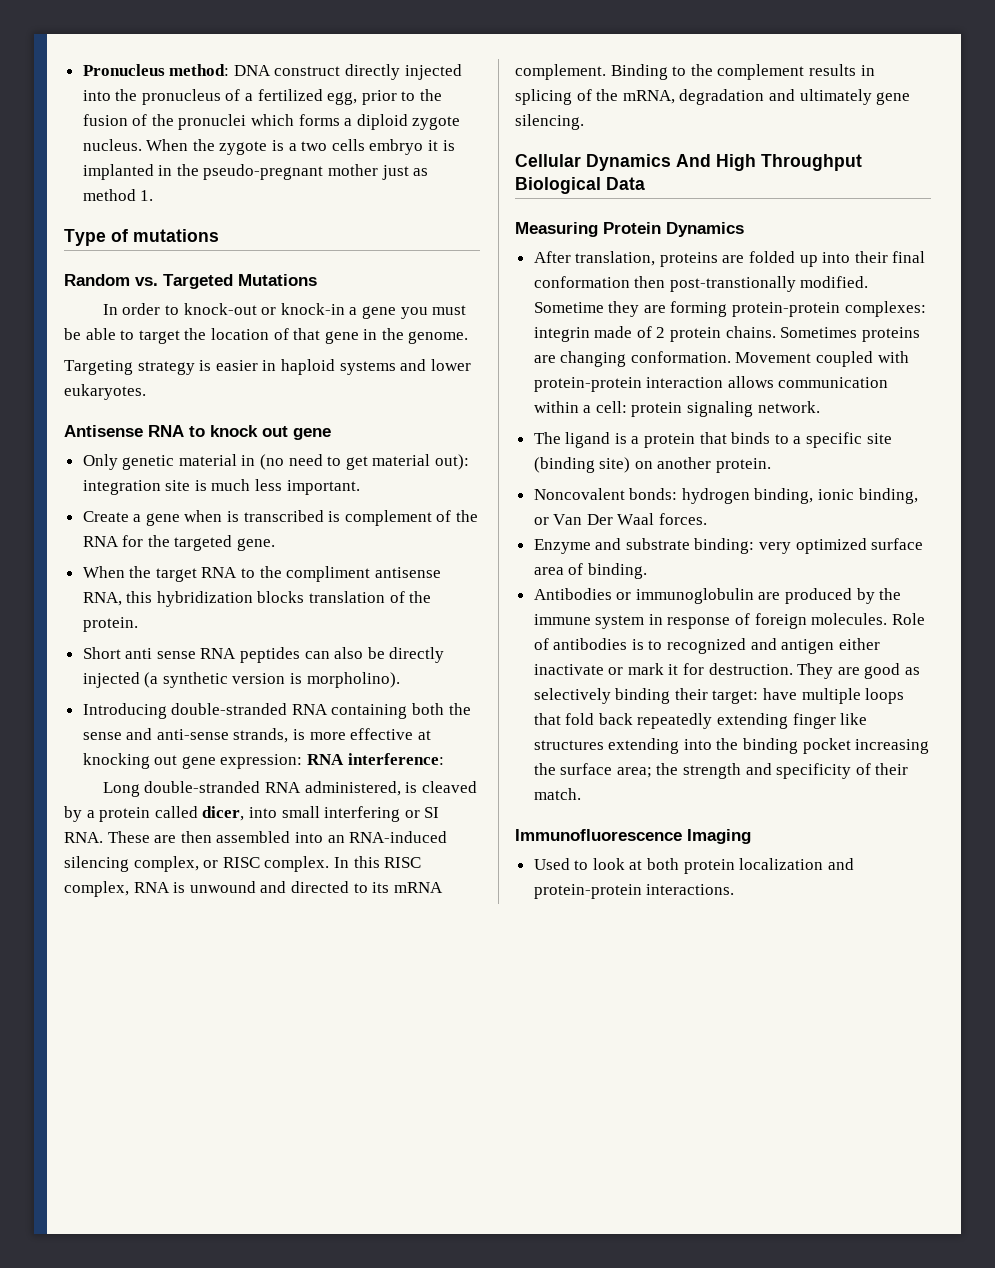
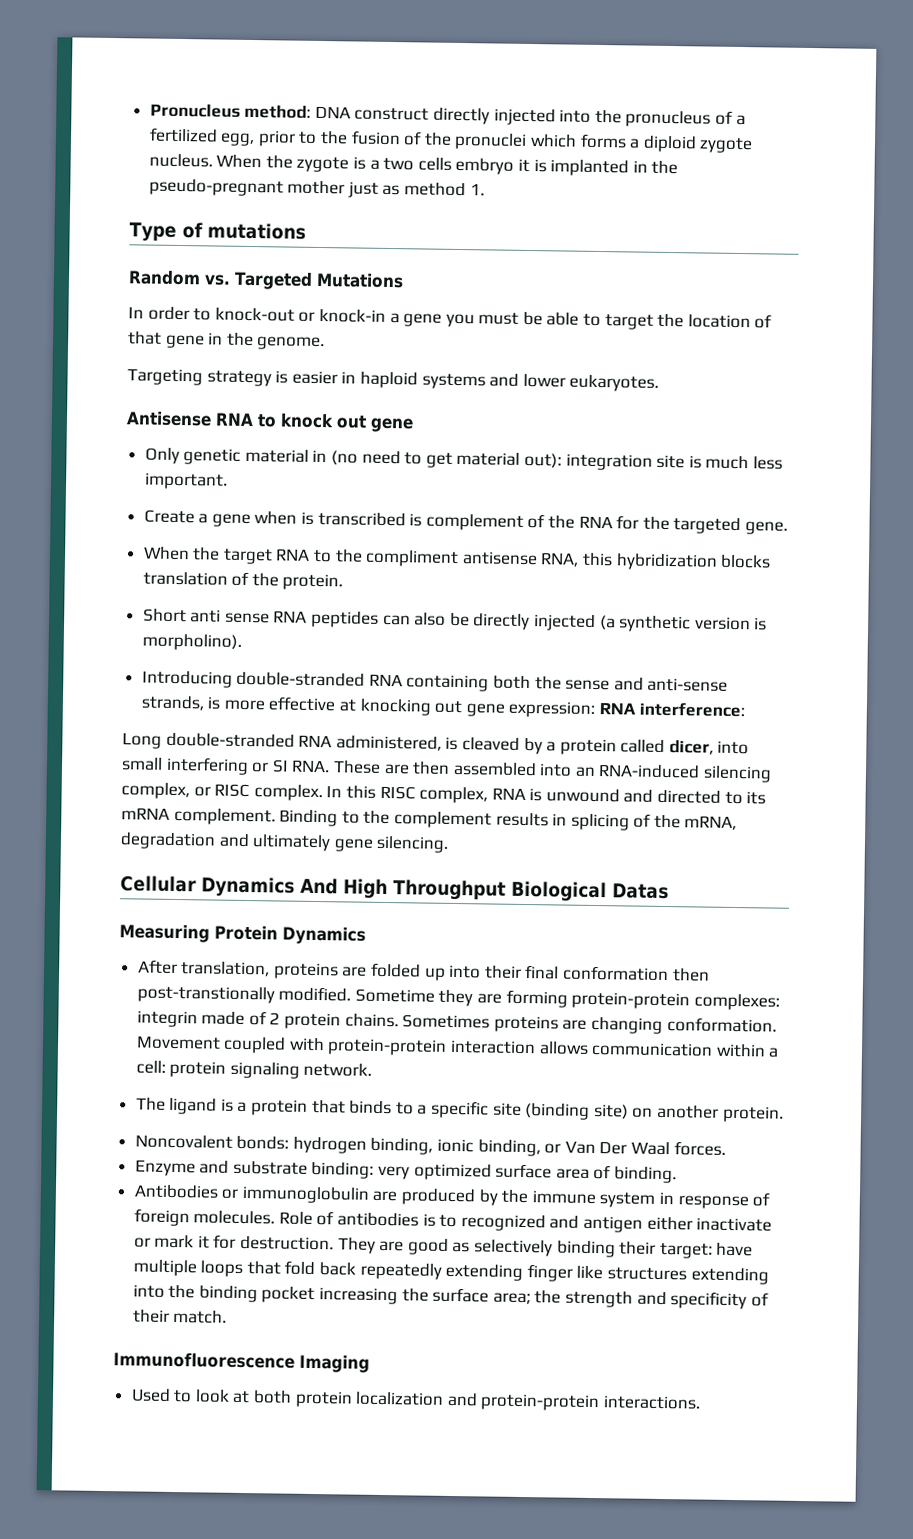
- Cellular Dynamics And High Throughput Biological Data
+ Cellular Dynamics And High Throughput Biological Datas

